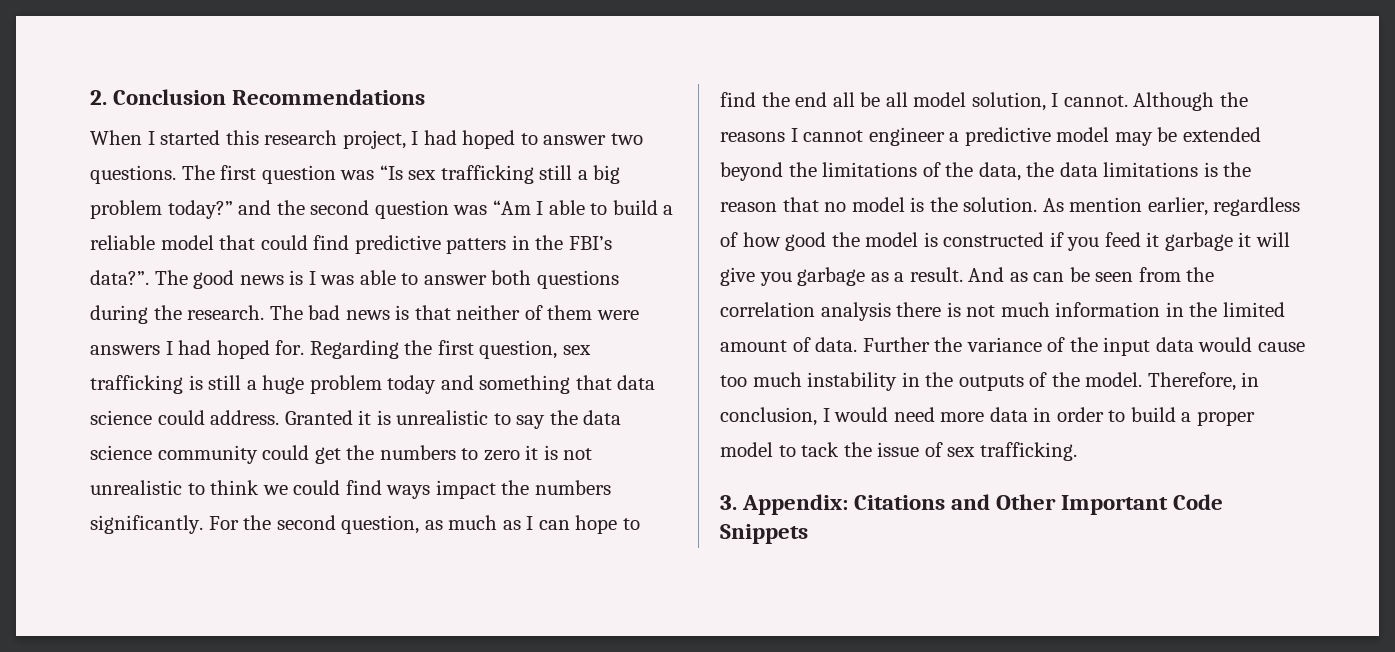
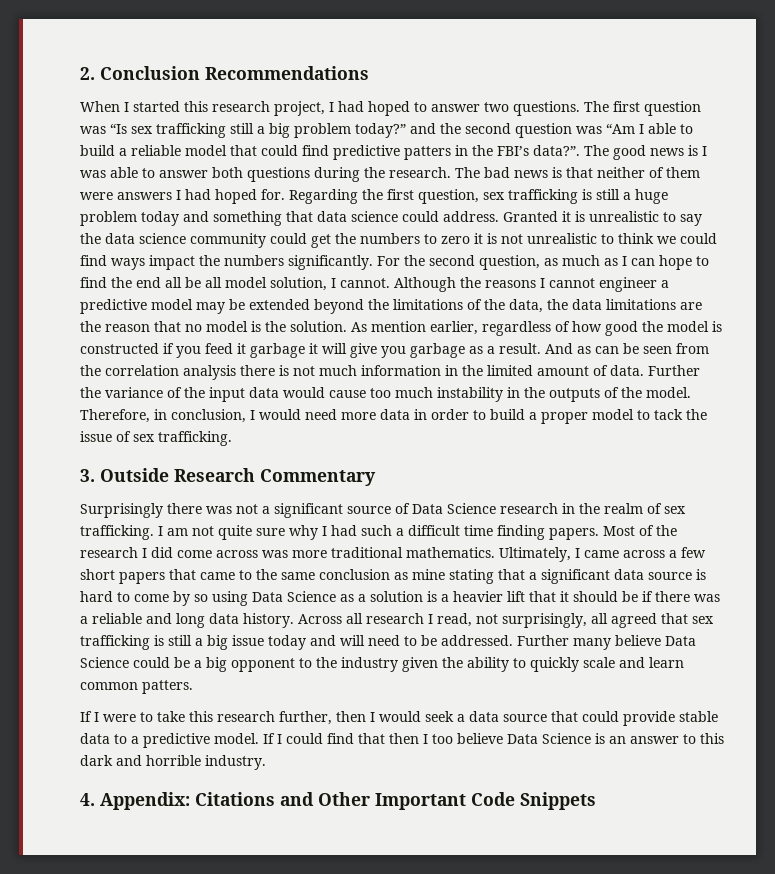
- Although the reasons I cannot engineer a predictive model may be extended beyond the limitations of the data, the data limitations is the reason that no model is the solution.
+ Although the reasons I cannot engineer a predictive model may be extended beyond the limitations of the data, the data limitations are the reason that no model is the solution.
- 3. Appendix: Citations and Other Important Code Snippets
+ 3. Outside Research Commentary
+ Surprisingly there was not a significant source of Data Science research in the realm of sex trafficking. I am not quite sure why I had such a difficult time finding papers. Most of the research I did come across was more traditional mathematics. Ultimately, I came across a few short papers that came to the same conclusion as mine stating that a significant data source is hard to come by so using Data Science as a solution is a heavier lift that it should be if there was a reliable and long data history. Across all research I read, not surprisingly, all agreed that sex trafficking is still a big issue today and will need to be addressed. Further many believe Data Science could be a big opponent to the industry given the ability to quickly scale and learn common patters.
+ If I were to take this research further, then I would seek a data source that could provide stable data to a predictive model. If I could find that then I too believe Data Science is an answer to this dark and horrible industry.
+ 4. Appendix: Citations and Other Important Code Snippets

